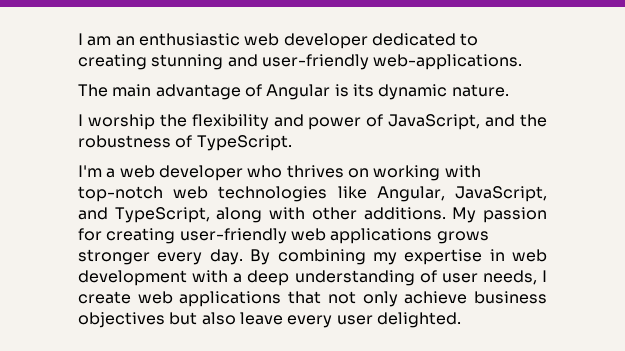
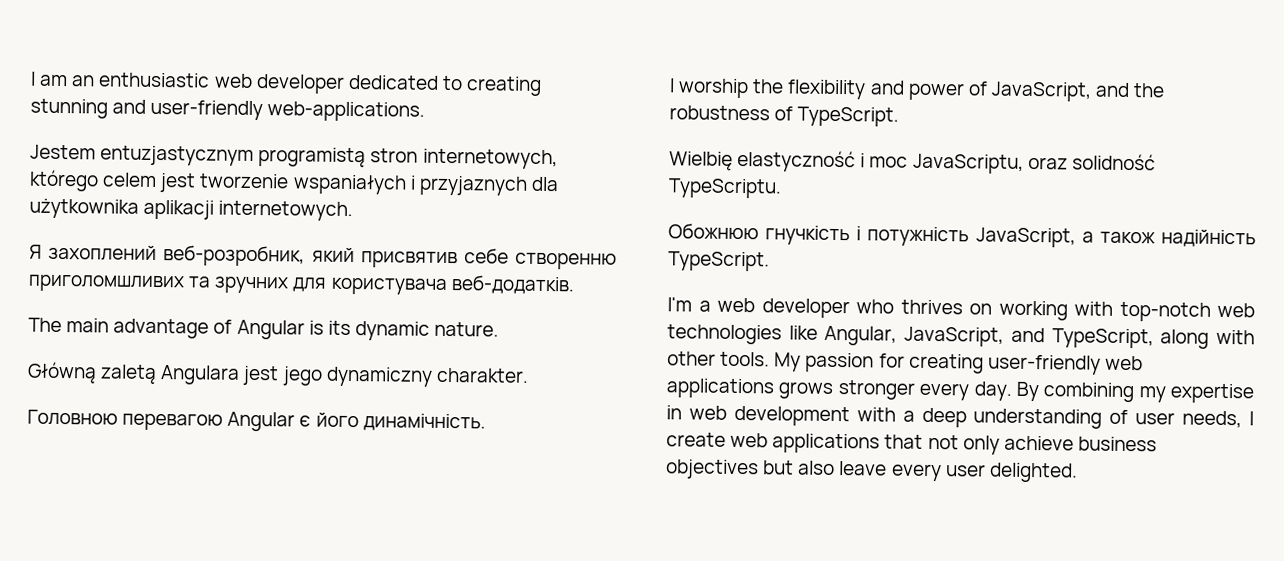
+ Jestem entuzjastycznym programistą stron internetowych, którego celem jest tworzenie wspaniałych i przyjaznych dla użytkownika aplikacji internetowych.
+ Я захоплений веб-розробник, який присвятив себе створенню приголомшливих та зручних для користувача веб-додатків.
+ Główną zaletą Angulara jest jego dynamiczny charakter.
+ Головною перевагою Angular є його динамічність.
+ Wielbię elastyczność i moc JavaScriptu, oraz solidność TypeScriptu.
+ Обожнюю гнучкість і потужність JavaScript, а також надійність TypeScript.
- I'm a web developer who thrives on working with top-notch web technologies like Angular, JavaScript, and TypeScript, along with other additions.
+ I'm a web developer who thrives on working with top-notch web technologies like Angular, JavaScript, and TypeScript, along with other tools.

